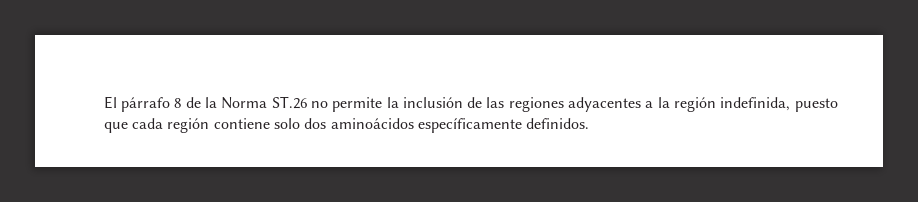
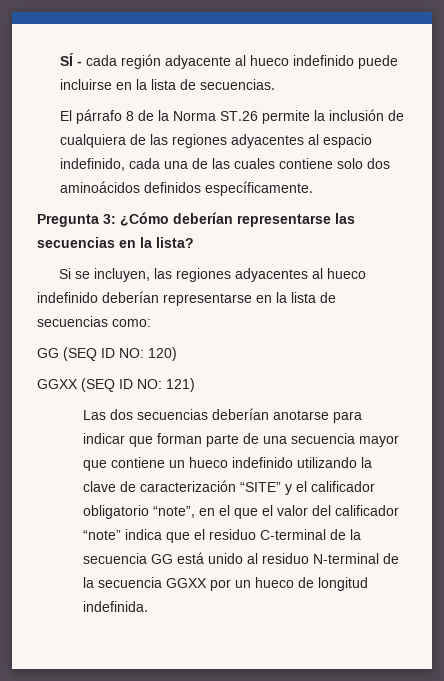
+ SÍ - cada región adyacente al hueco indefinido puede incluirse en la lista de secuencias.
- El párrafo 8 de la Norma ST.26 no permite la inclusión de las regiones adyacentes a la región indefinida, puesto que cada región contiene solo dos aminoácidos específicamente definidos.
+ El párrafo 8 de la Norma ST.26 permite la inclusión de cualquiera de las regiones adyacentes al espacio indefinido, cada una de las cuales contiene solo dos aminoácidos definidos específicamente.
+ Pregunta 3: ¿Cómo deberían representarse las secuencias en la lista?
+ Si se incluyen, las regiones adyacentes al hueco indefinido deberían representarse en la lista de secuencias como:
+ GG (SEQ ID NO: 120)
+ GGXX (SEQ ID NO: 121)
+ Las dos secuencias deberían anotarse para indicar que forman parte de una secuencia mayor que contiene un hueco indefinido utilizando la clave de caracterización “SITE” y el calificador obligatorio “note”, en el que el valor del calificador “note” indica que el residuo C-terminal de la secuencia GG está unido al residuo N-terminal de la secuencia GGXX por un hueco de longitud indefinida.

